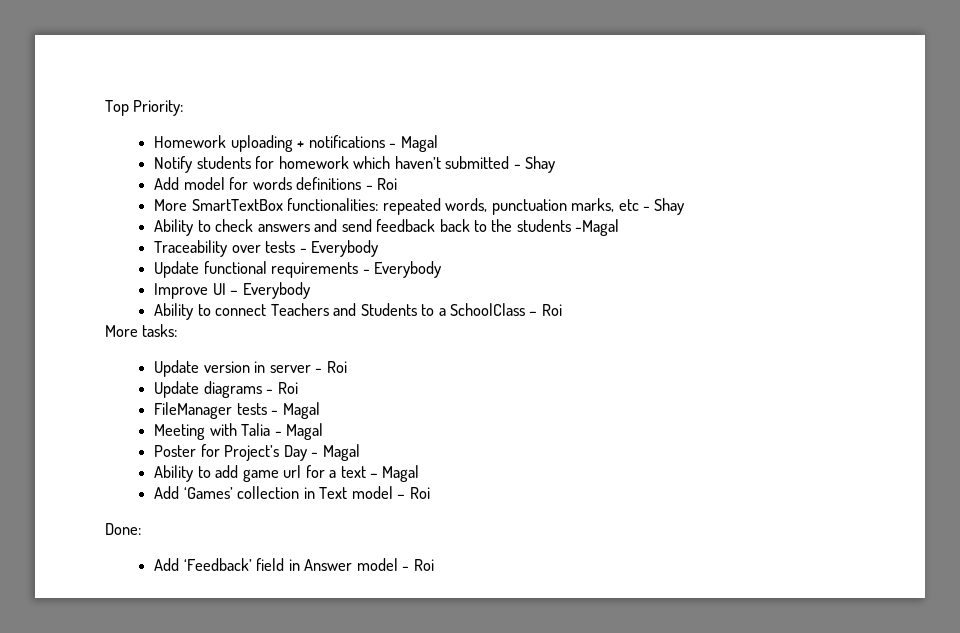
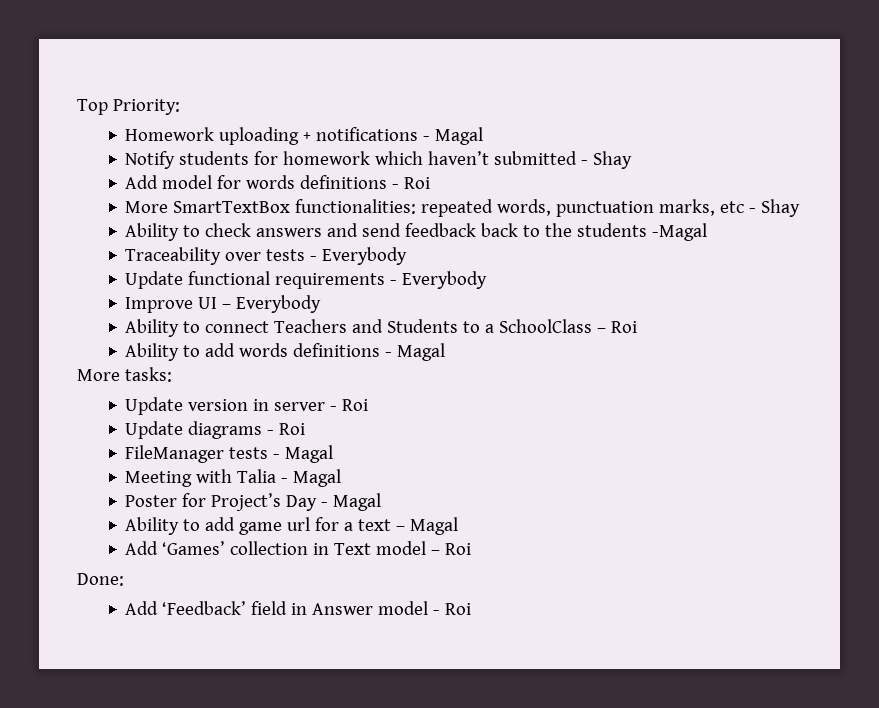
+ Ability to add words definitions - Magal

